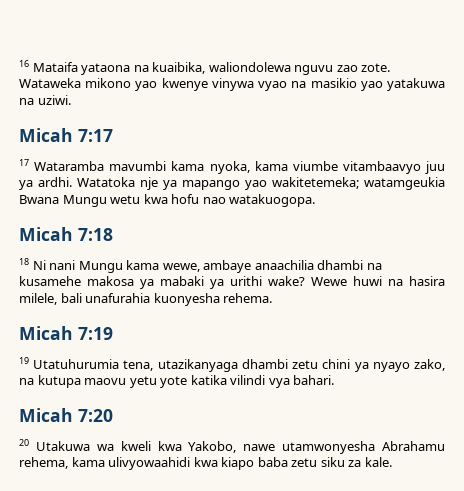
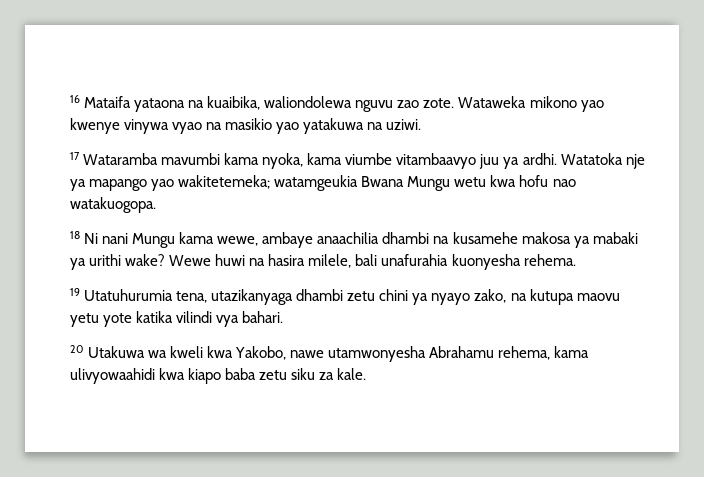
- Micah 7:17
- Micah 7:18
- Micah 7:19
- Micah 7:20

